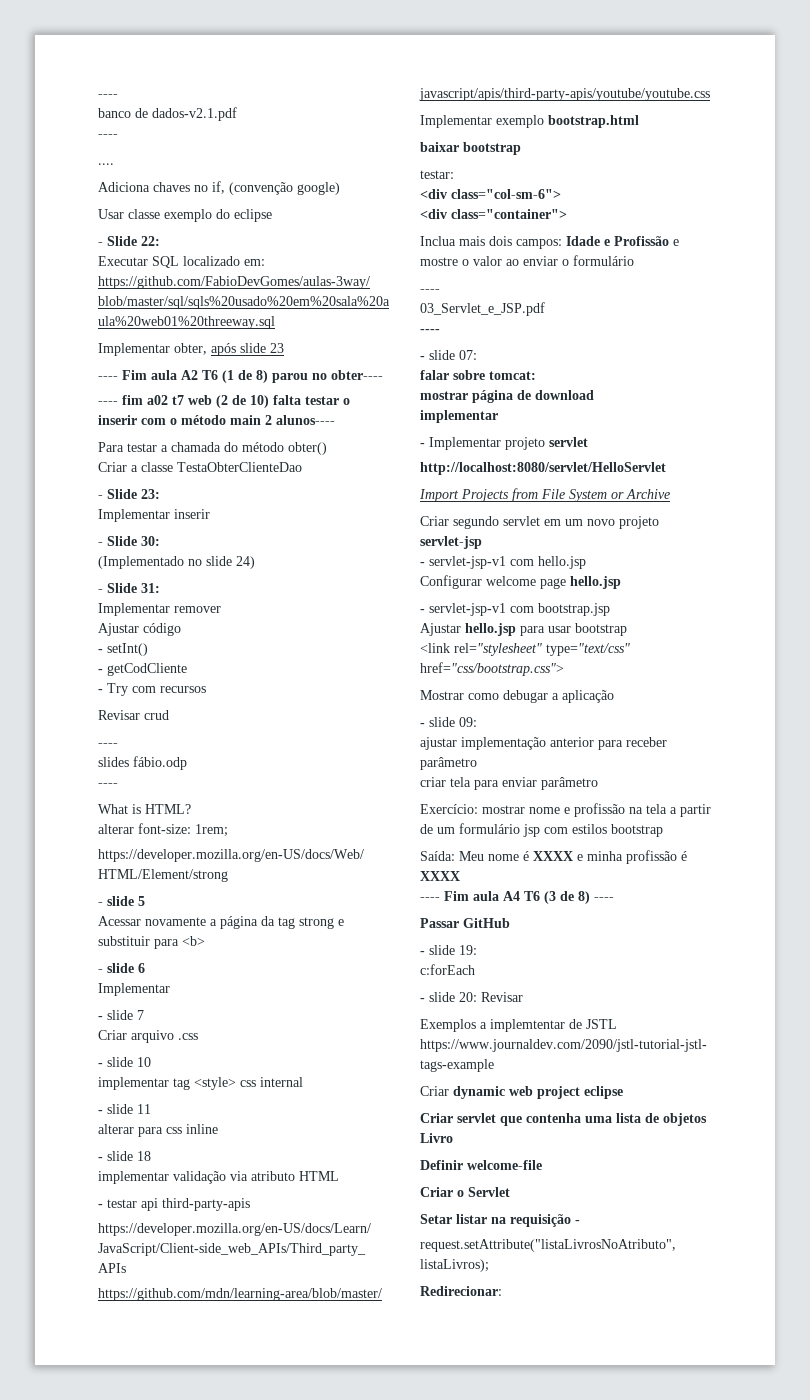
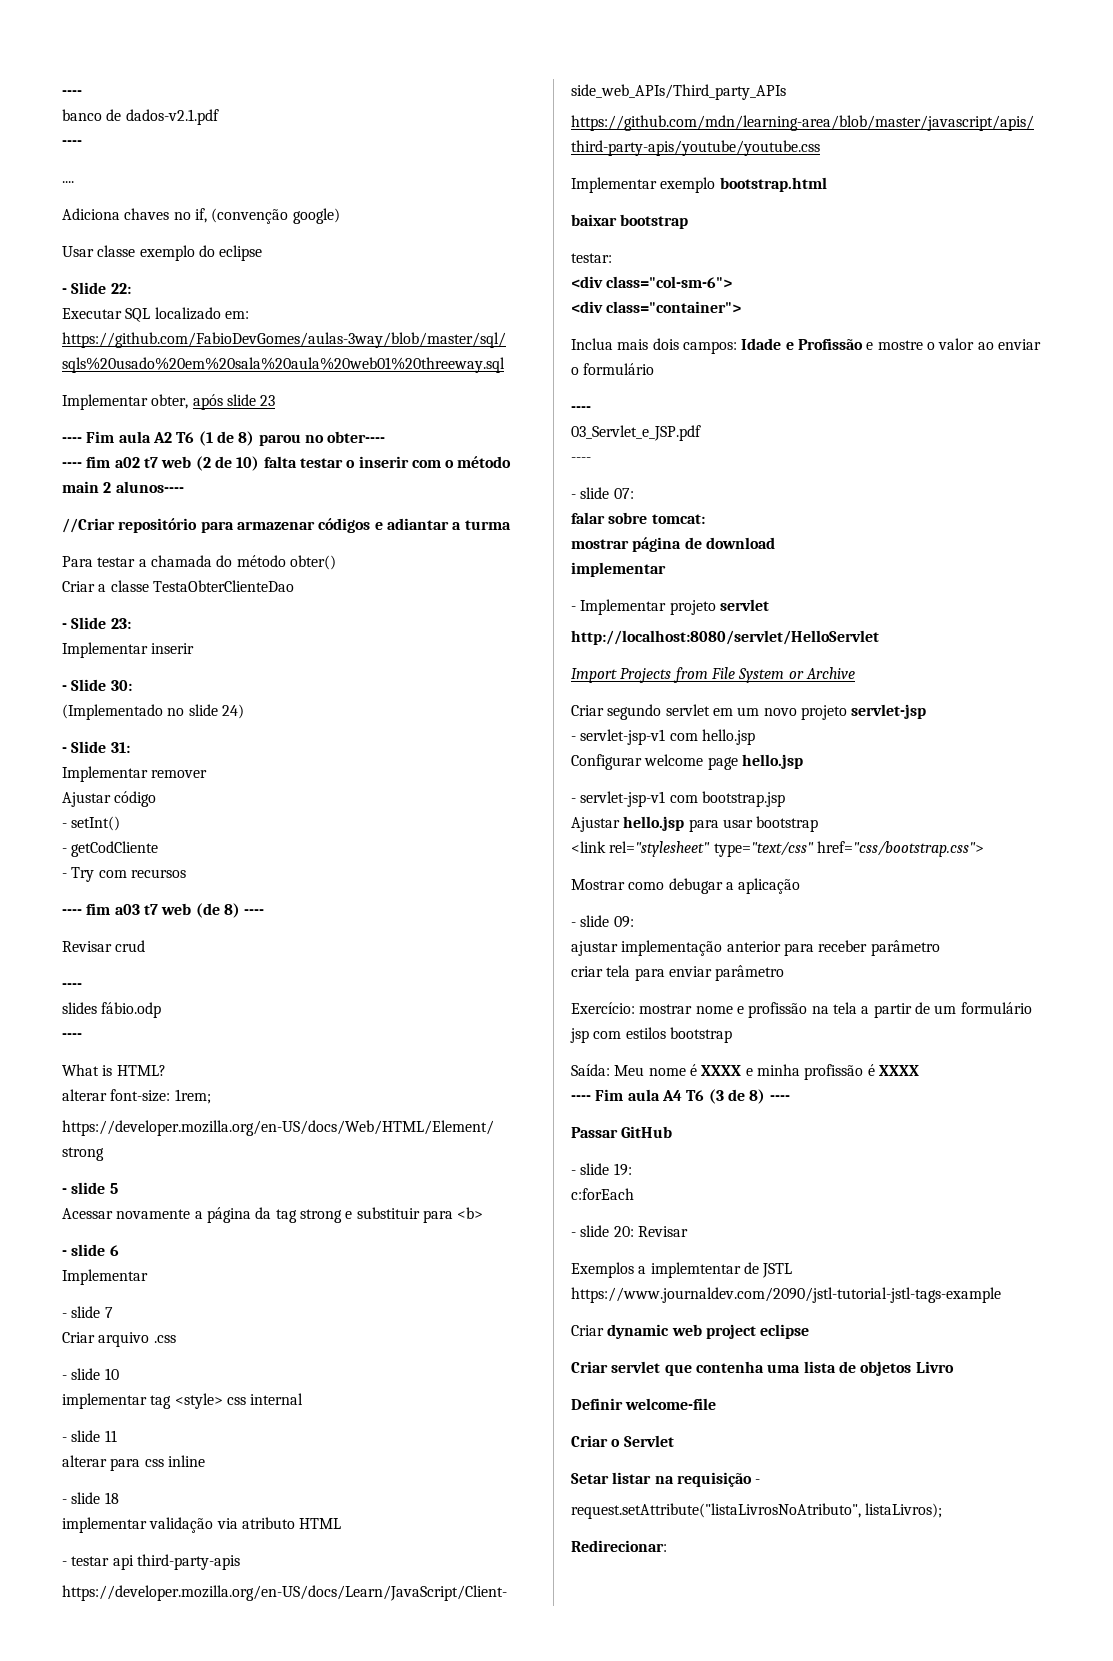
+ //Criar repositório para armazenar códigos e adiantar a turma
+ ---- fim a03 t7 web (de 8) ----

